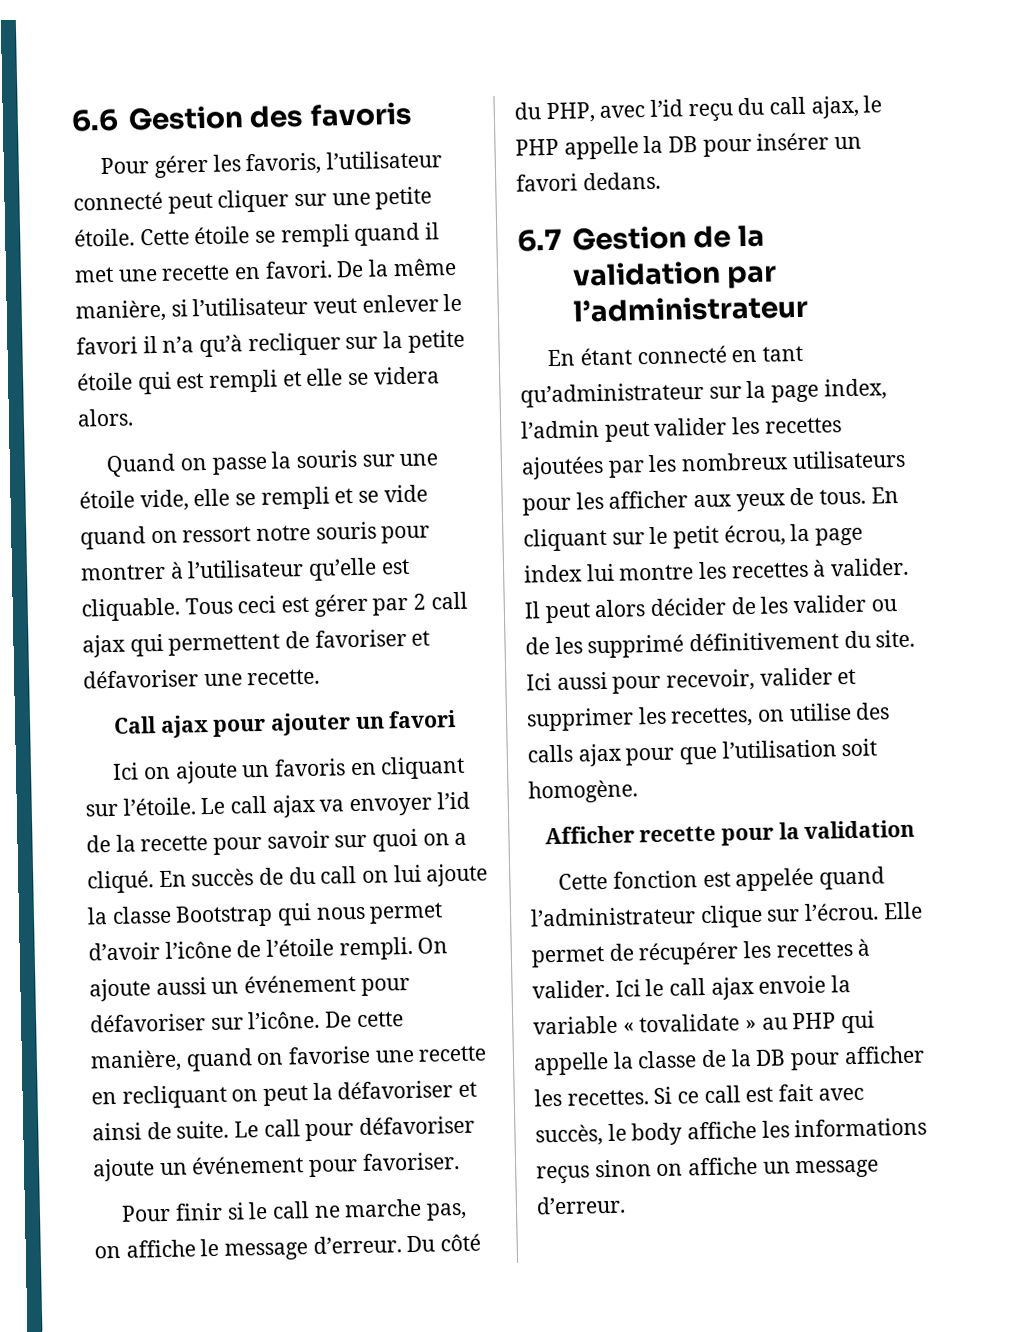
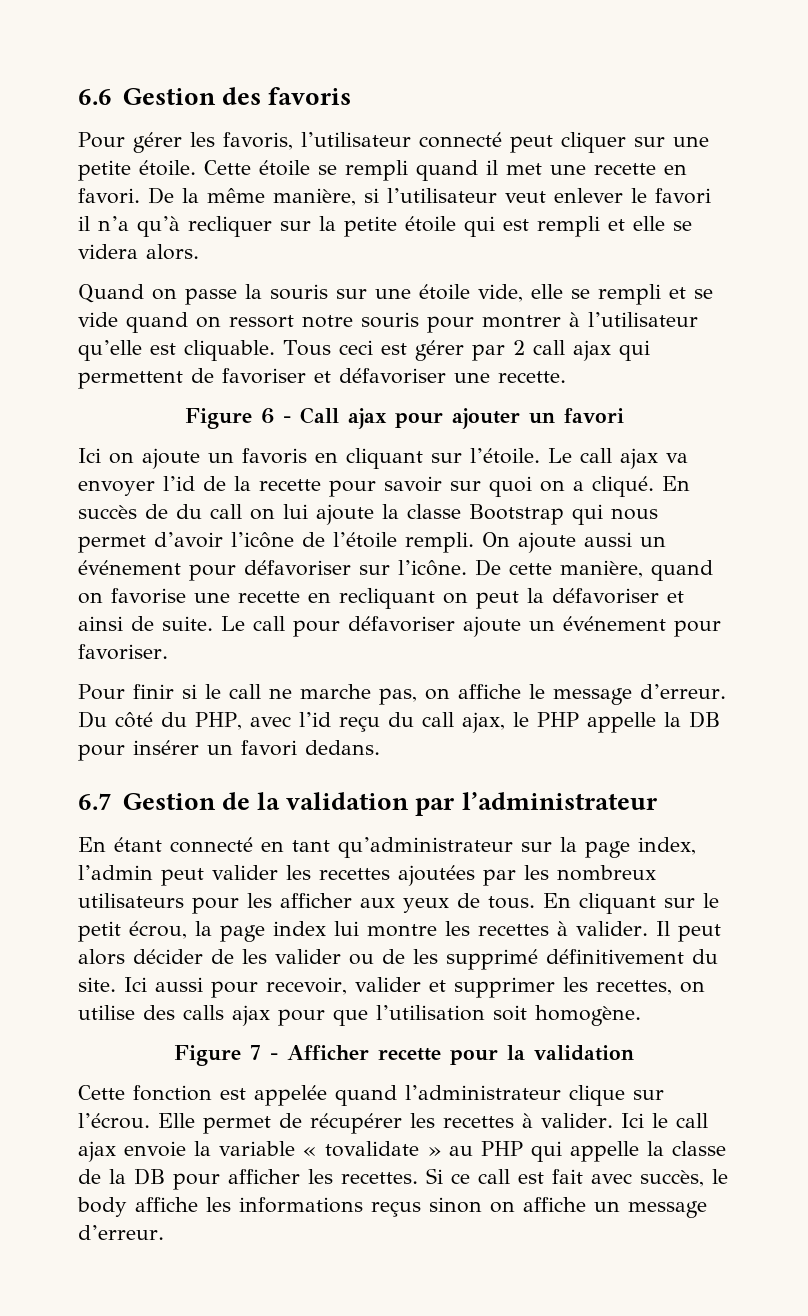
- Call ajax pour ajouter un favori
+ Figure 6 - Call ajax pour ajouter un favori
- Afficher recette pour la validation
+ Figure 7 - Afficher recette pour la validation

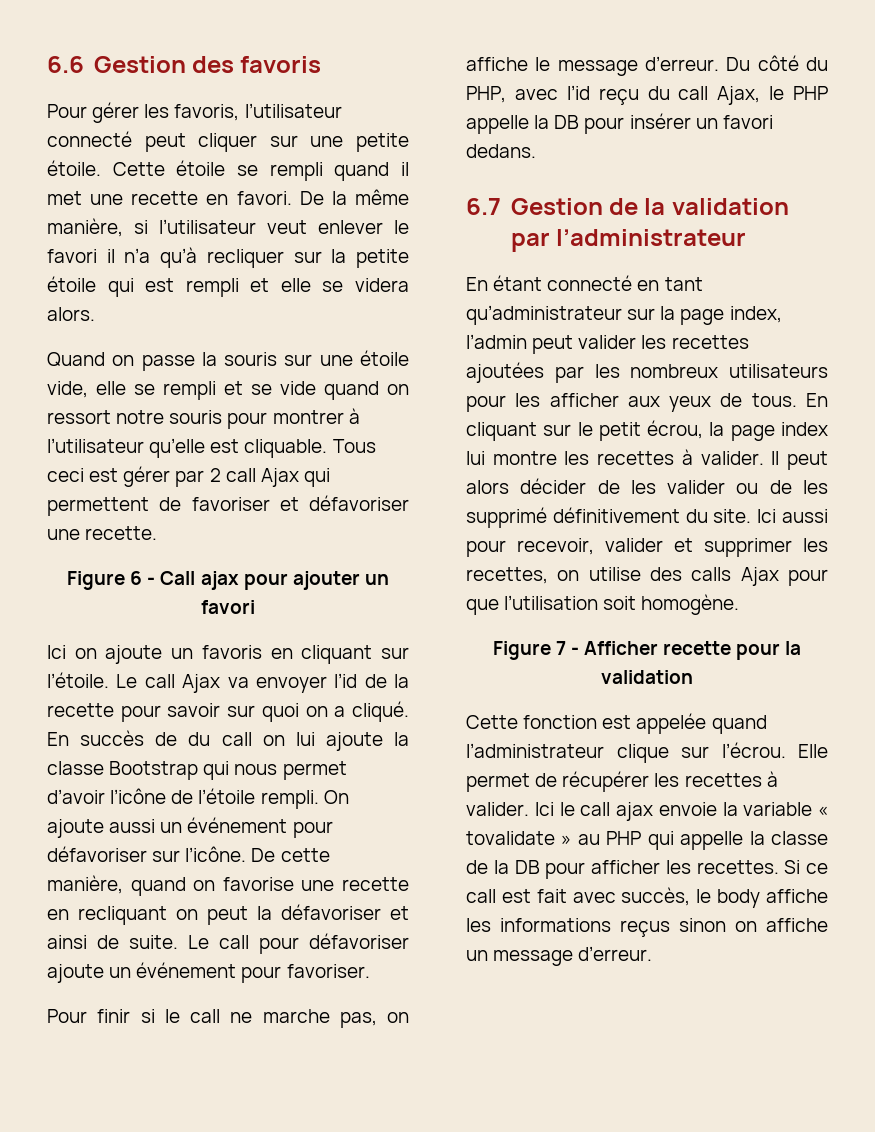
- Tous ceci est gérer par 2 call ajax qui permettent de favoriser et défavoriser une recette.
+ Tous ceci est gérer par 2 call Ajax qui permettent de favoriser et défavoriser une recette.
- Le call ajax va envoyer l’id de la recette pour savoir sur quoi on a cliqué.
+ Le call Ajax va envoyer l’id de la recette pour savoir sur quoi on a cliqué.
- Du côté du PHP, avec l’id reçu du call ajax, le PHP appelle la DB pour insérer un favori dedans.
+ Du côté du PHP, avec l’id reçu du call Ajax, le PHP appelle la DB pour insérer un favori dedans.
- Ici aussi pour recevoir, valider et supprimer les recettes, on utilise des calls ajax pour que l’utilisation soit homogène.
+ Ici aussi pour recevoir, valider et supprimer les recettes, on utilise des calls Ajax pour que l’utilisation soit homogène.

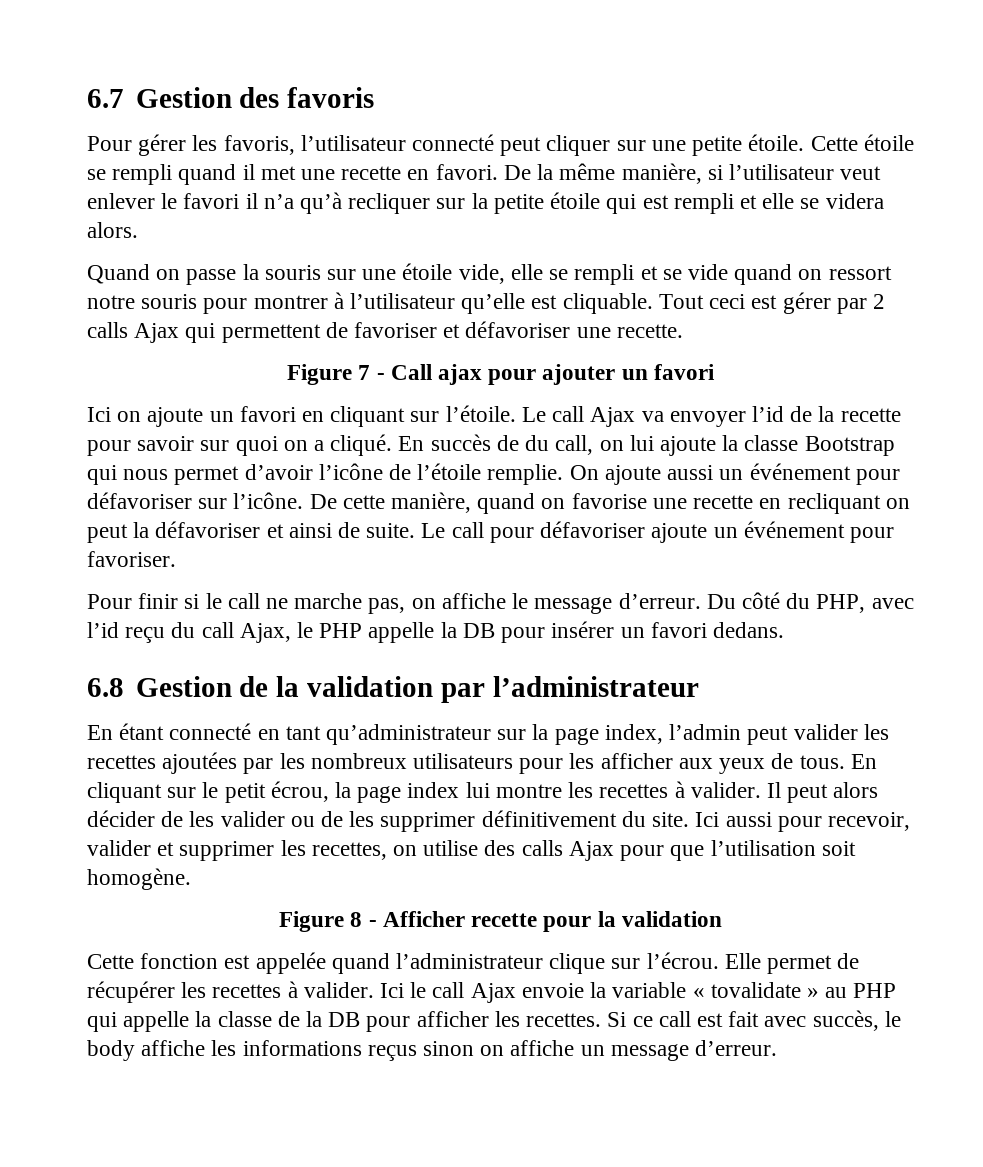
- 6.6 Gestion des favoris
+ 6.7 Gestion des favoris
- Tous ceci est gérer par 2 call Ajax qui permettent de favoriser et défavoriser une recette.
+ Tout ceci est gérer par 2 calls Ajax qui permettent de favoriser et défavoriser une recette.
- Figure 6 - Call ajax pour ajouter un favori
+ Figure 7 - Call ajax pour ajouter un favori
- Ici on ajoute un favoris en cliquant sur l’étoile.
+ Ici on ajoute un favori en cliquant sur l’étoile.
- En succès de du call on lui ajoute la classe Bootstrap qui nous permet d’avoir l’icône de l’étoile rempli.
+ En succès de du call, on lui ajoute la classe Bootstrap qui nous permet d’avoir l’icône de l’étoile remplie.
- 6.7 Gestion de la validation par l’administrateur
+ 6.8 Gestion de la validation par l’administrateur
- Il peut alors décider de les valider ou de les supprimé définitivement du site.
+ Il peut alors décider de les valider ou de les supprimer définitivement du site.
- Figure 7 - Afficher recette pour la validation
+ Figure 8 - Afficher recette pour la validation
- Ici le call ajax envoie la variable « tovalidate » au PHP qui appelle la classe de la DB pour afficher les recettes.
+ Ici le call Ajax envoie la variable « tovalidate » au PHP qui appelle la classe de la DB pour afficher les recettes.

